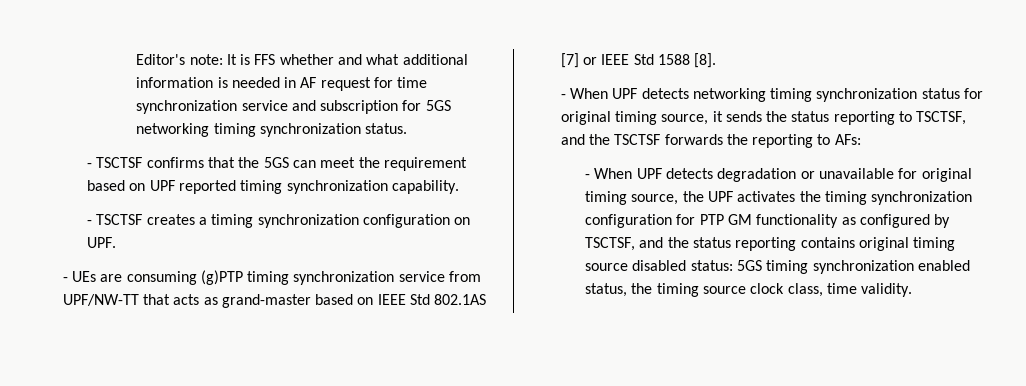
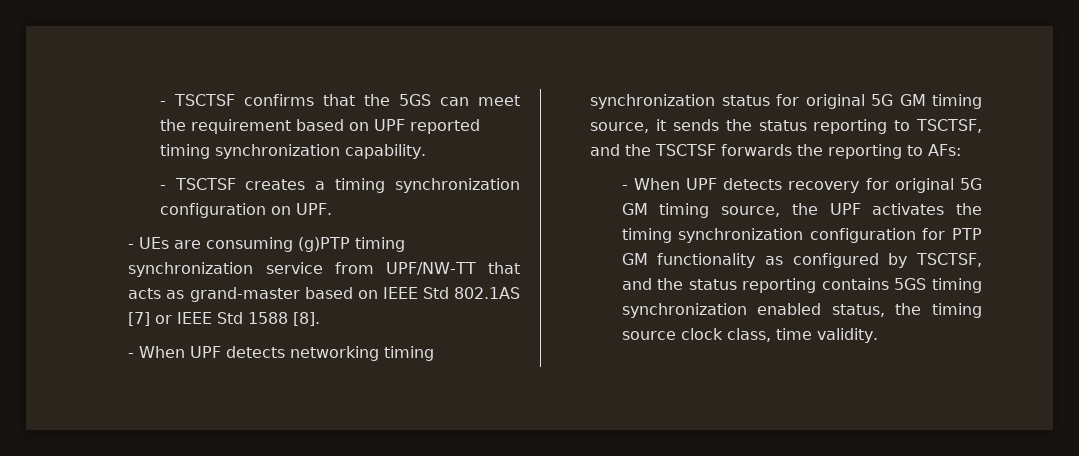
- Editor's note: It is FFS whether and what additional information is needed in AF request for time synchronization service and subscription for 5GS networking timing synchronization status.
- - When UPF detects networking timing synchronization status for original timing source, it sends the status reporting to TSCTSF, and the TSCTSF forwards the reporting to AFs:
+ - When UPF detects networking timing synchronization status for original 5G GM timing source, it sends the status reporting to TSCTSF, and the TSCTSF forwards the reporting to AFs:
- - When UPF detects degradation or unavailable for original timing source, the UPF activates the timing synchronization configuration for PTP GM functionality as configured by TSCTSF, and the status reporting contains original timing source disabled status: 5GS timing synchronization enabled status, the timing source clock class, time validity.
+ - When UPF detects recovery for original 5G GM timing source, the UPF activates the timing synchronization configuration for PTP GM functionality as configured by TSCTSF, and the status reporting contains 5GS timing synchronization enabled status, the timing source clock class, time validity.

